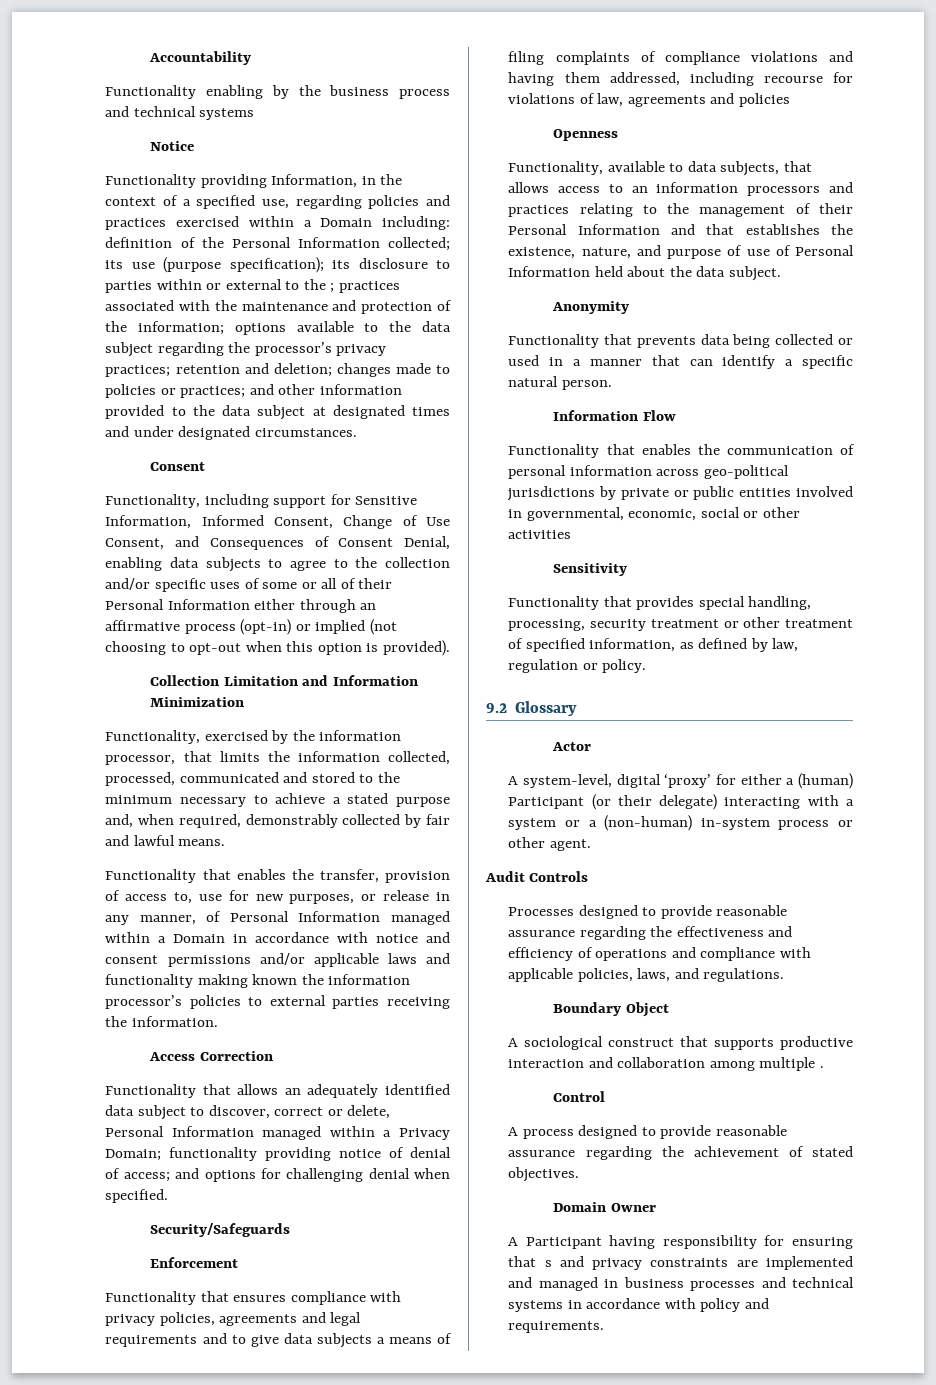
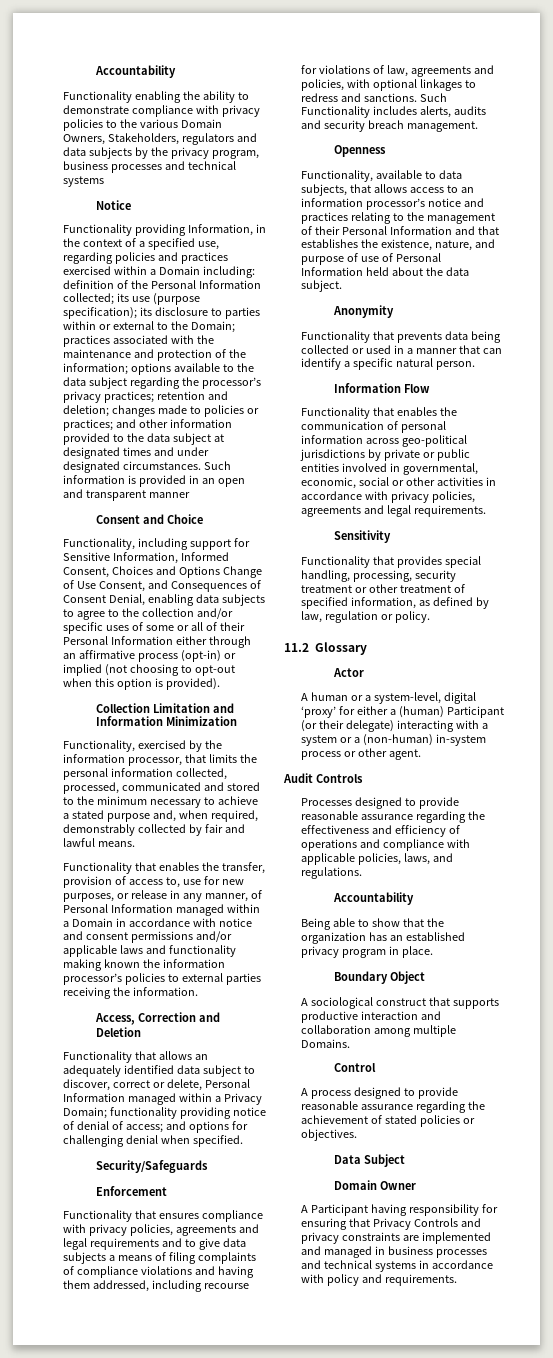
- Functionality enabling by the business process and technical systems
+ Functionality enabling the ability to demonstrate compliance with privacy policies to the various Domain Owners, Stakeholders, regulators and data subjects by the privacy program, business processes and technical systems
- its disclosure to parties within or external to the ;
+ its disclosure to parties within or external to the Domain;
- and other information provided to the data subject at designated times and under designated circumstances.
- Consent
+ and other information provided to the data subject at designated times and under designated circumstances. Such information is provided in an open and transparent manner
+ Consent and Choice
- Functionality, including support for Sensitive Information, Informed Consent, Change of Use Consent, and Consequences of Consent Denial, enabling data subjects to agree to the collection and/or specific uses of some or all of their Personal Information either through an affirmative process (opt-in) or implied (not choosing to opt-out when this option is provided).
+ Functionality, including support for Sensitive Information, Informed Consent, Choices and Options Change of Use Consent, and Consequences of Consent Denial, enabling data subjects to agree to the collection and/or specific uses of some or all of their Personal Information either through an affirmative process (opt-in) or implied (not choosing to opt-out when this option is provided).
- Functionality, exercised by the information processor, that limits the information collected, processed, communicated and stored to the minimum necessary to achieve a stated purpose and, when required, demonstrably collected by fair and lawful means.
+ Functionality, exercised by the information processor, that limits the personal information collected, processed, communicated and stored to the minimum necessary to achieve a stated purpose and, when required, demonstrably collected by fair and lawful means.
- Access Correction
+ Access, Correction and Deletion
- Functionality that ensures compliance with privacy policies, agreements and legal requirements and to give data subjects a means of filing complaints of compliance violations and having them addressed, including recourse for violations of law, agreements and policies
+ Functionality that ensures compliance with privacy policies, agreements and legal requirements and to give data subjects a means of filing complaints of compliance violations and having them addressed, including recourse for violations of law, agreements and policies, with optional linkages to redress and sanctions. Such Functionality includes alerts, audits and security breach management.
- Functionality, available to data subjects, that allows access to an information processors and practices relating to the management of their Personal Information and that establishes the existence, nature, and purpose of use of Personal Information held about the data subject.
+ Functionality, available to data subjects, that allows access to an information processor’s notice and practices relating to the management of their Personal Information and that establishes the existence, nature, and purpose of use of Personal Information held about the data subject.
- Functionality that enables the communication of personal information across geo-political jurisdictions by private or public entities involved in governmental, economic, social or other activities
+ Functionality that enables the communication of personal information across geo-political jurisdictions by private or public entities involved in governmental, economic, social or other activities in accordance with privacy policies, agreements and legal requirements.
- 9.2 Glossary
+ 11.2 Glossary
- A system-level, digital ‘proxy’ for either a (human) Participant (or their delegate) interacting with a system or a (non-human) in-system process or other agent.
+ A human or a system-level, digital ‘proxy’ for either a (human) Participant (or their delegate) interacting with a system or a (non-human) in-system process or other agent.
  Processes designed to provide reasonable assurance regarding the effectiveness and efficiency of operations and compliance with applicable policies, laws, and regulations.
+ Accountability
+ Being able to show that the organization has an established privacy program in place.
- A sociological construct that supports productive interaction and collaboration among multiple .
+ A sociological construct that supports productive interaction and collaboration among multiple Domains.
- A process designed to provide reasonable assurance regarding the achievement of stated objectives.
+ A process designed to provide reasonable assurance regarding the achievement of stated policies or objectives.
+ Data Subject
- A Participant having responsibility for ensuring that s and privacy constraints are implemented and managed in business processes and technical systems in accordance with policy and requirements.
+ A Participant having responsibility for ensuring that Privacy Controls and privacy constraints are implemented and managed in business processes and technical systems in accordance with policy and requirements.

